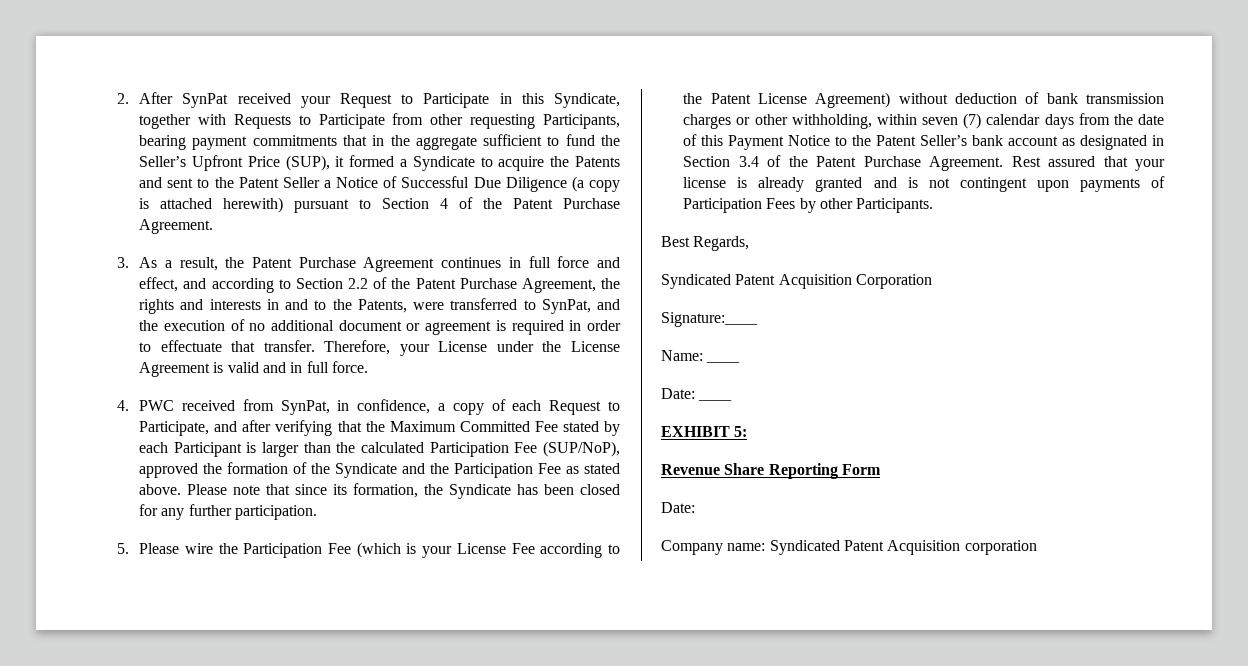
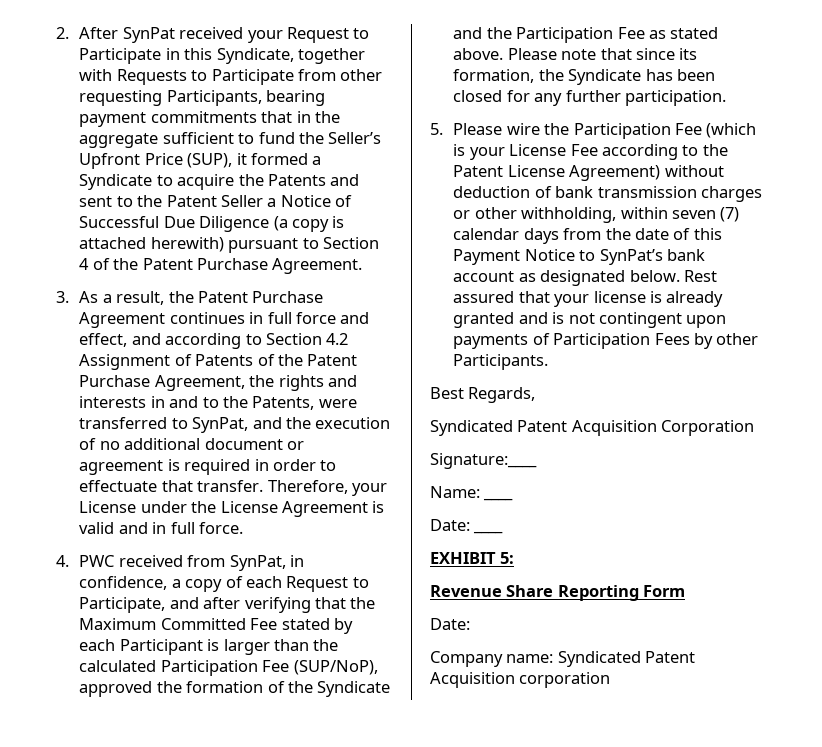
- 3. As a result, the Patent Purchase Agreement continues in full force and effect, and according to Section 2.2 of the Patent Purchase Agreement, the rights and interests in and to the Patents, were transferred to SynPat, and the execution of no additional document or agreement is required in order to effectuate that transfer.
+ 3. As a result, the Patent Purchase Agreement continues in full force and effect, and according to Section 4.2 Assignment of Patents of the Patent Purchase Agreement, the rights and interests in and to the Patents, were transferred to SynPat, and the execution of no additional document or agreement is required in order to effectuate that transfer.
- 5. Please wire the Participation Fee (which is your License Fee according to the Patent License Agreement) without deduction of bank transmission charges or other withholding, within seven (7) calendar days from the date of this Payment Notice to the Patent Seller’s bank account as designated in Section 3.4 of the Patent Purchase Agreement.
+ 5. Please wire the Participation Fee (which is your License Fee according to the Patent License Agreement) without deduction of bank transmission charges or other withholding, within seven (7) calendar days from the date of this Payment Notice to SynPat’s bank account as designated below.

